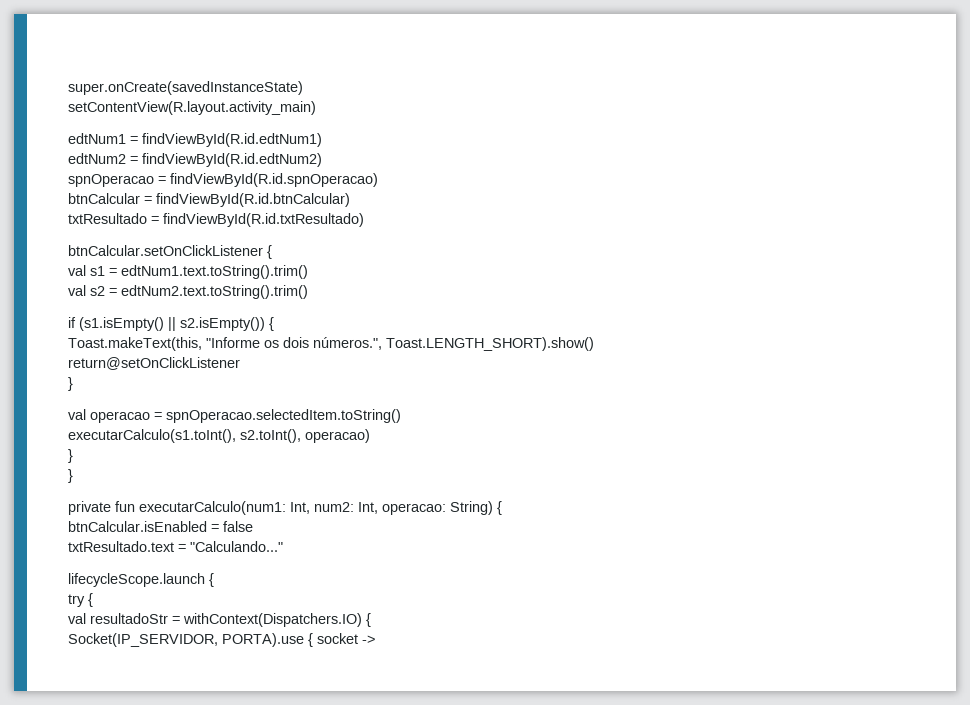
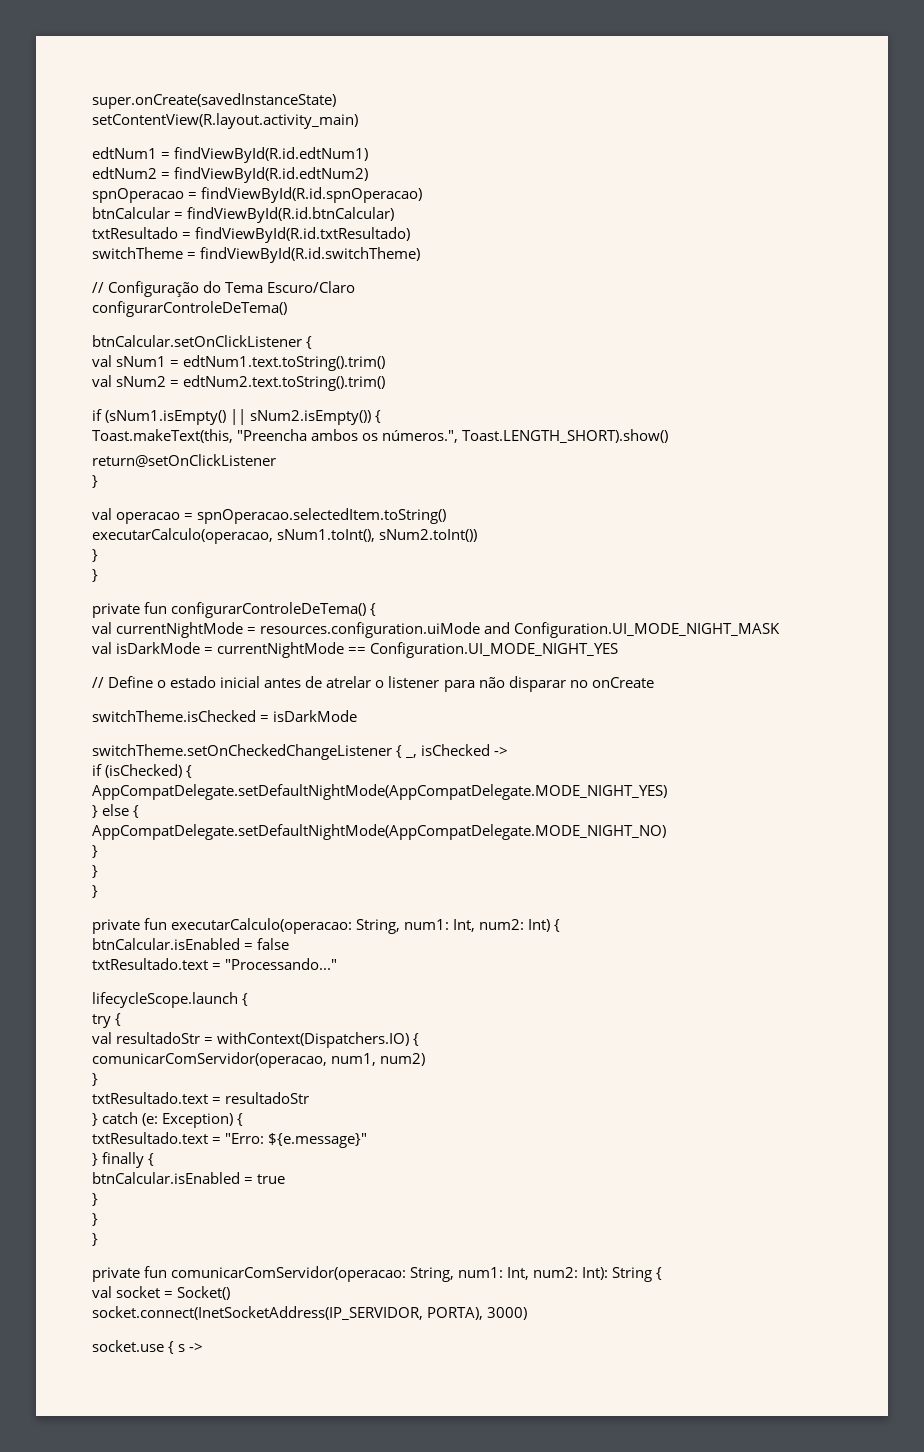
+ switchTheme = findViewById(R.id.switchTheme)
+ // Configuração do Tema Escuro/Claro
+ configurarControleDeTema()
- val s1 = edtNum1.text.toString().trim()
+ val sNum1 = edtNum1.text.toString().trim()
- val s2 = edtNum2.text.toString().trim()
+ val sNum2 = edtNum2.text.toString().trim()
- if (s1.isEmpty() || s2.isEmpty()) {
+ if (sNum1.isEmpty() || sNum2.isEmpty()) {
- Toast.makeText(this, "Informe os dois números.", Toast.LENGTH_SHORT).show()
+ Toast.makeText(this, "Preencha ambos os números.", Toast.LENGTH_SHORT).show()
- executarCalculo(s1.toInt(), s2.toInt(), operacao)
+ executarCalculo(operacao, sNum1.toInt(), sNum2.toInt())
  }
  }
- private fun executarCalculo(num1: Int, num2: Int, operacao: String) {
+ private fun configurarControleDeTema() {
+ val currentNightMode = resources.configuration.uiMode and Configuration.UI_MODE_NIGHT_MASK
+ val isDarkMode = currentNightMode == Configuration.UI_MODE_NIGHT_YES
+ // Define o estado inicial antes de atrelar o listener para não disparar no onCreate
+ switchTheme.isChecked = isDarkMode
+ switchTheme.setOnCheckedChangeListener { _, isChecked ->
+ if (isChecked) {
+ AppCompatDelegate.setDefaultNightMode(AppCompatDelegate.MODE_NIGHT_YES)
+ } else {
+ AppCompatDelegate.setDefaultNightMode(AppCompatDelegate.MODE_NIGHT_NO)
+ }
+ }
+ }
+ private fun executarCalculo(operacao: String, num1: Int, num2: Int) {
- txtResultado.text = "Calculando..."
+ txtResultado.text = "Processando..."
- Socket(IP_SERVIDOR, PORTA).use { socket ->
+ comunicarComServidor(operacao, num1, num2)
+ }
+ txtResultado.text = resultadoStr
+ } catch (e: Exception) {
+ txtResultado.text = "Erro: ${e.message}"
+ } finally {
+ btnCalcular.isEnabled = true
+ }
+ }
+ }
+ private fun comunicarComServidor(operacao: String, num1: Int, num2: Int): String {
+ val socket = Socket()
+ socket.connect(InetSocketAddress(IP_SERVIDOR, PORTA), 3000)
+ socket.use { s ->

